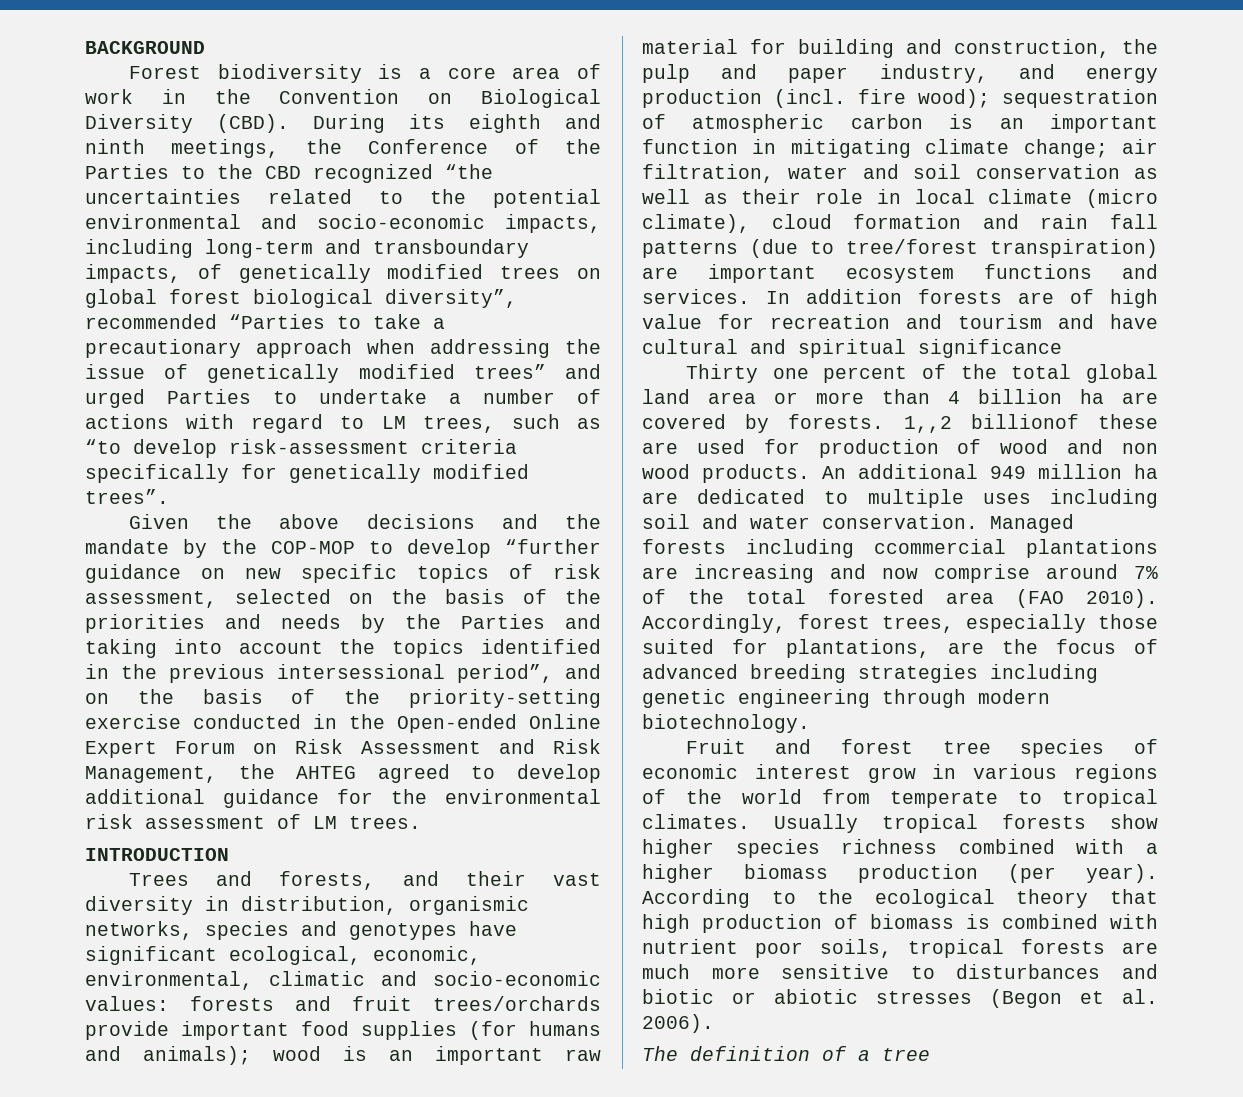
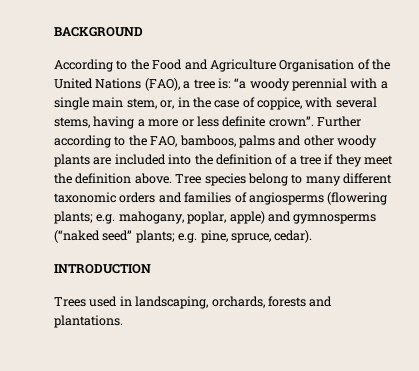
- Forest biodiversity is a core area of work in the Convention on Biological Diversity (CBD). During its eighth and ninth meetings, the Conference of the Parties to the CBD recognized “the uncertainties related to the potential environmental and socio-economic impacts, including long-term and transboundary impacts, of genetically modified trees on global forest biological diversity”, recommended “Parties to take a precautionary approach when addressing the issue of genetically modified trees” and urged Parties to undertake a number of actions with regard to LM trees, such as “to develop risk-assessment criteria specifically for genetically modified trees”.
- Given the above decisions and the mandate by the COP-MOP to develop “further guidance on new specific topics of risk assessment, selected on the basis of the priorities and needs by the Parties and taking into account the topics identified in the previous intersessional period”, and on the basis of the priority-setting exercise conducted in the Open-ended Online Expert Forum on Risk Assessment and Risk Management, the AHTEG agreed to develop additional guidance for the environmental risk assessment of LM trees.
+ According to the Food and Agriculture Organisation of the United Nations (FAO), a tree is: “a woody perennial with a single main stem, or, in the case of coppice, with several stems, having a more or less definite crown”. Further according to the FAO, bamboos, palms and other woody plants are included into the definition of a tree if they meet the definition above. Tree species belong to many different taxonomic orders and families of angiosperms (flowering plants; e.g. mahogany, poplar, apple) and gymnosperms (“naked seed” plants; e.g. pine, spruce, cedar).
  INTRODUCTION
- Trees and forests, and their vast diversity in distribution, organismic networks, species and genotypes have significant ecological, economic, environmental, climatic and socio-economic values: forests and fruit trees/orchards provide important food supplies (for humans and animals); wood is an important raw material for building and construction, the pulp and paper industry, and energy production (incl. fire wood); sequestration of atmospheric carbon is an important function in mitigating climate change; air filtration, water and soil conservation as well as their role in local climate (micro climate), cloud formation and rain fall patterns (due to tree/forest transpiration) are important ecosystem functions and services. In addition forests are of high value for recreation and tourism and have cultural and spiritual significance
- Thirty one percent of the total global land area or more than 4 billion ha are covered by forests. 1,,2 billionof these are used for production of wood and non wood products. An additional 949 million ha are dedicated to multiple uses including soil and water conservation. Managed forests including ccommercial plantations are increasing and now comprise around 7% of the total forested area (FAO 2010). Accordingly, forest trees, especially those suited for plantations, are the focus of advanced breeding strategies including genetic engineering through modern biotechnology.
- Fruit and forest tree species of economic interest grow in various regions of the world from temperate to tropical climates. Usually tropical forests show higher species richness combined with a higher biomass production (per year). According to the ecological theory that high production of biomass is combined with nutrient poor soils, tropical forests are much more sensitive to disturbances and biotic or abiotic stresses (Begon et al. 2006).
- The definition of a tree
+ Trees used in landscaping, orchards, forests and plantations.

